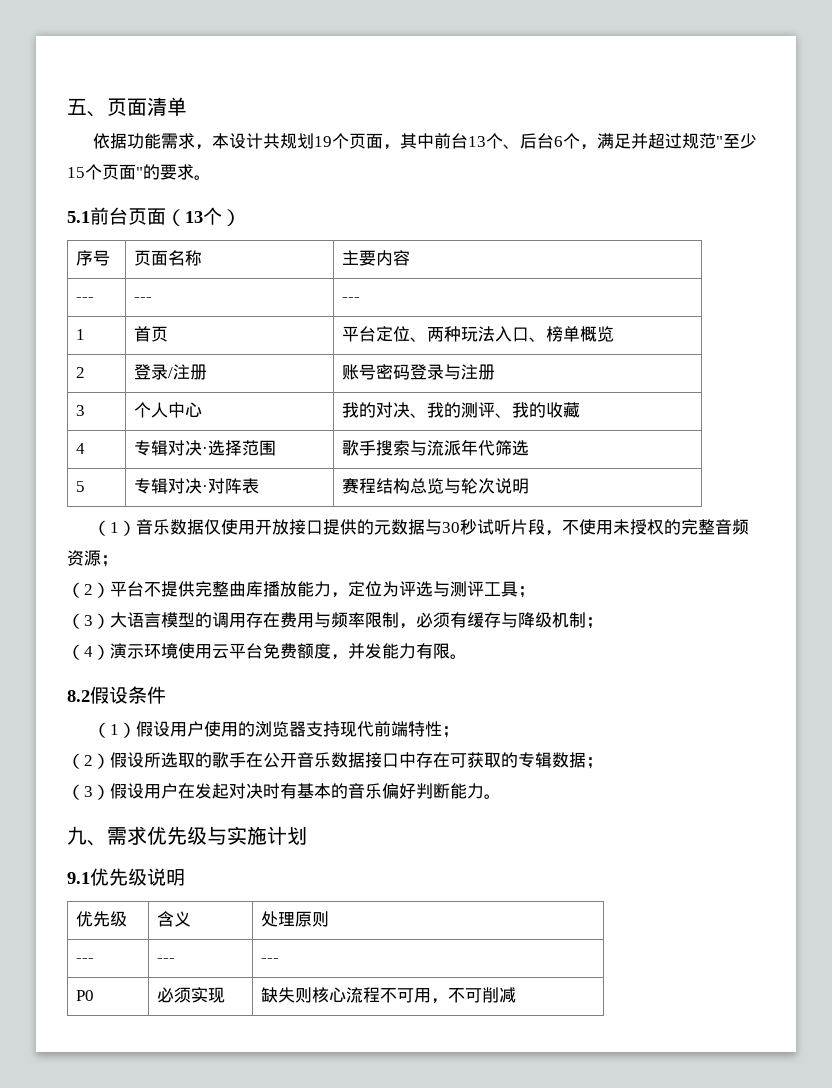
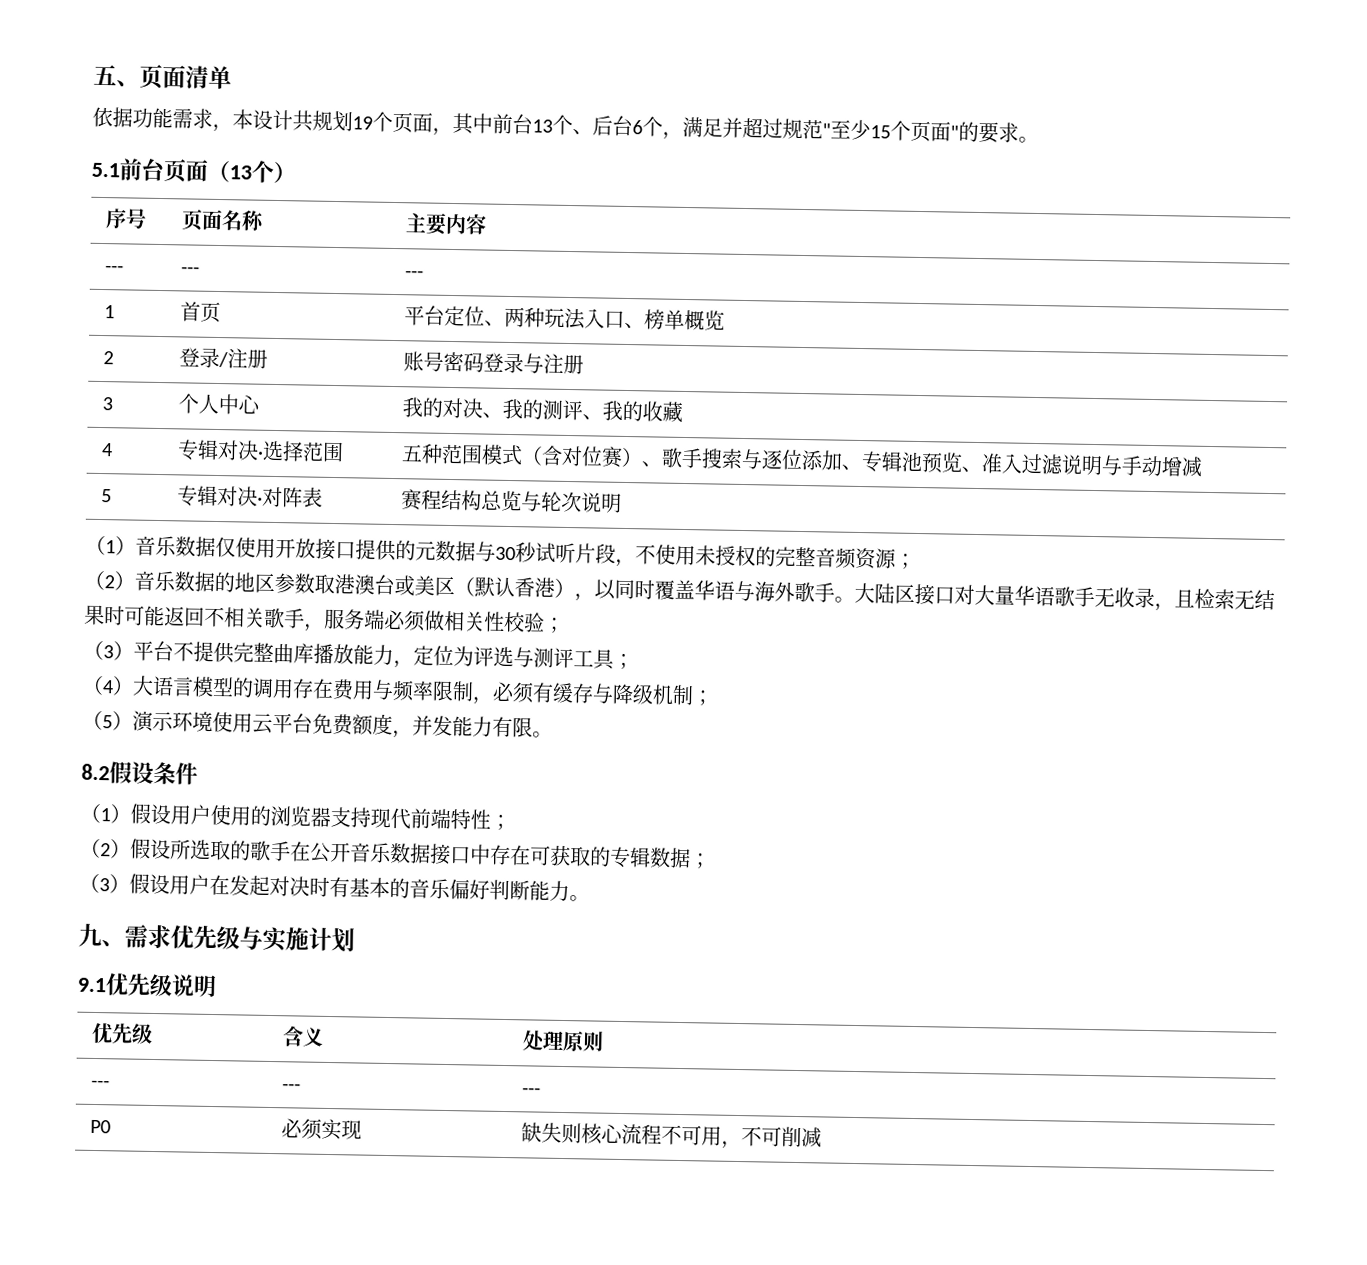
- 4 | 专辑对决·选择范围 | 歌手搜索与流派年代筛选
+ 4 | 专辑对决·选择范围 | 五种范围模式（含对位赛）、歌手搜索与逐位添加、专辑池预览、准入过滤说明与手动增减
- （2）平台不提供完整曲库播放能力，定位为评选与测评工具；
+ （2）音乐数据的地区参数取港澳台或美区（默认香港），以同时覆盖华语与海外歌手。大陆区接口对大量华语歌手无收录，且检索无结果时可能返回不相关歌手，服务端必须做相关性校验；
+ （3）平台不提供完整曲库播放能力，定位为评选与测评工具；
- （3）大语言模型的调用存在费用与频率限制，必须有缓存与降级机制；
+ （4）大语言模型的调用存在费用与频率限制，必须有缓存与降级机制；
- （4）演示环境使用云平台免费额度，并发能力有限。
+ （5）演示环境使用云平台免费额度，并发能力有限。

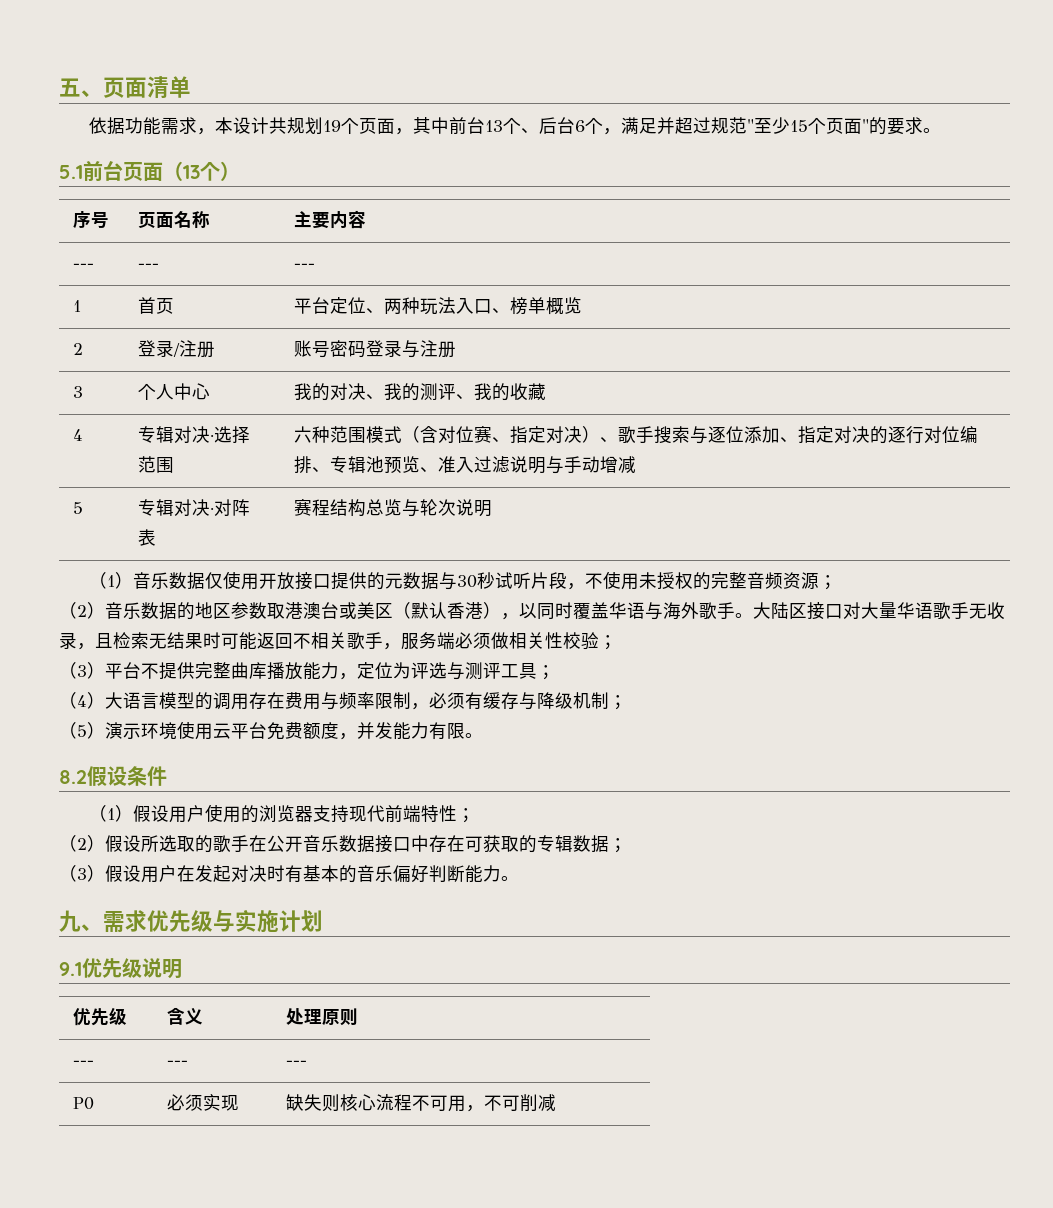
- 4 | 专辑对决·选择范围 | 五种范围模式（含对位赛）、歌手搜索与逐位添加、专辑池预览、准入过滤说明与手动增减
+ 4 | 专辑对决·选择范围 | 六种范围模式（含对位赛、指定对决）、歌手搜索与逐位添加、指定对决的逐行对位编排、专辑池预览、准入过滤说明与手动增减

